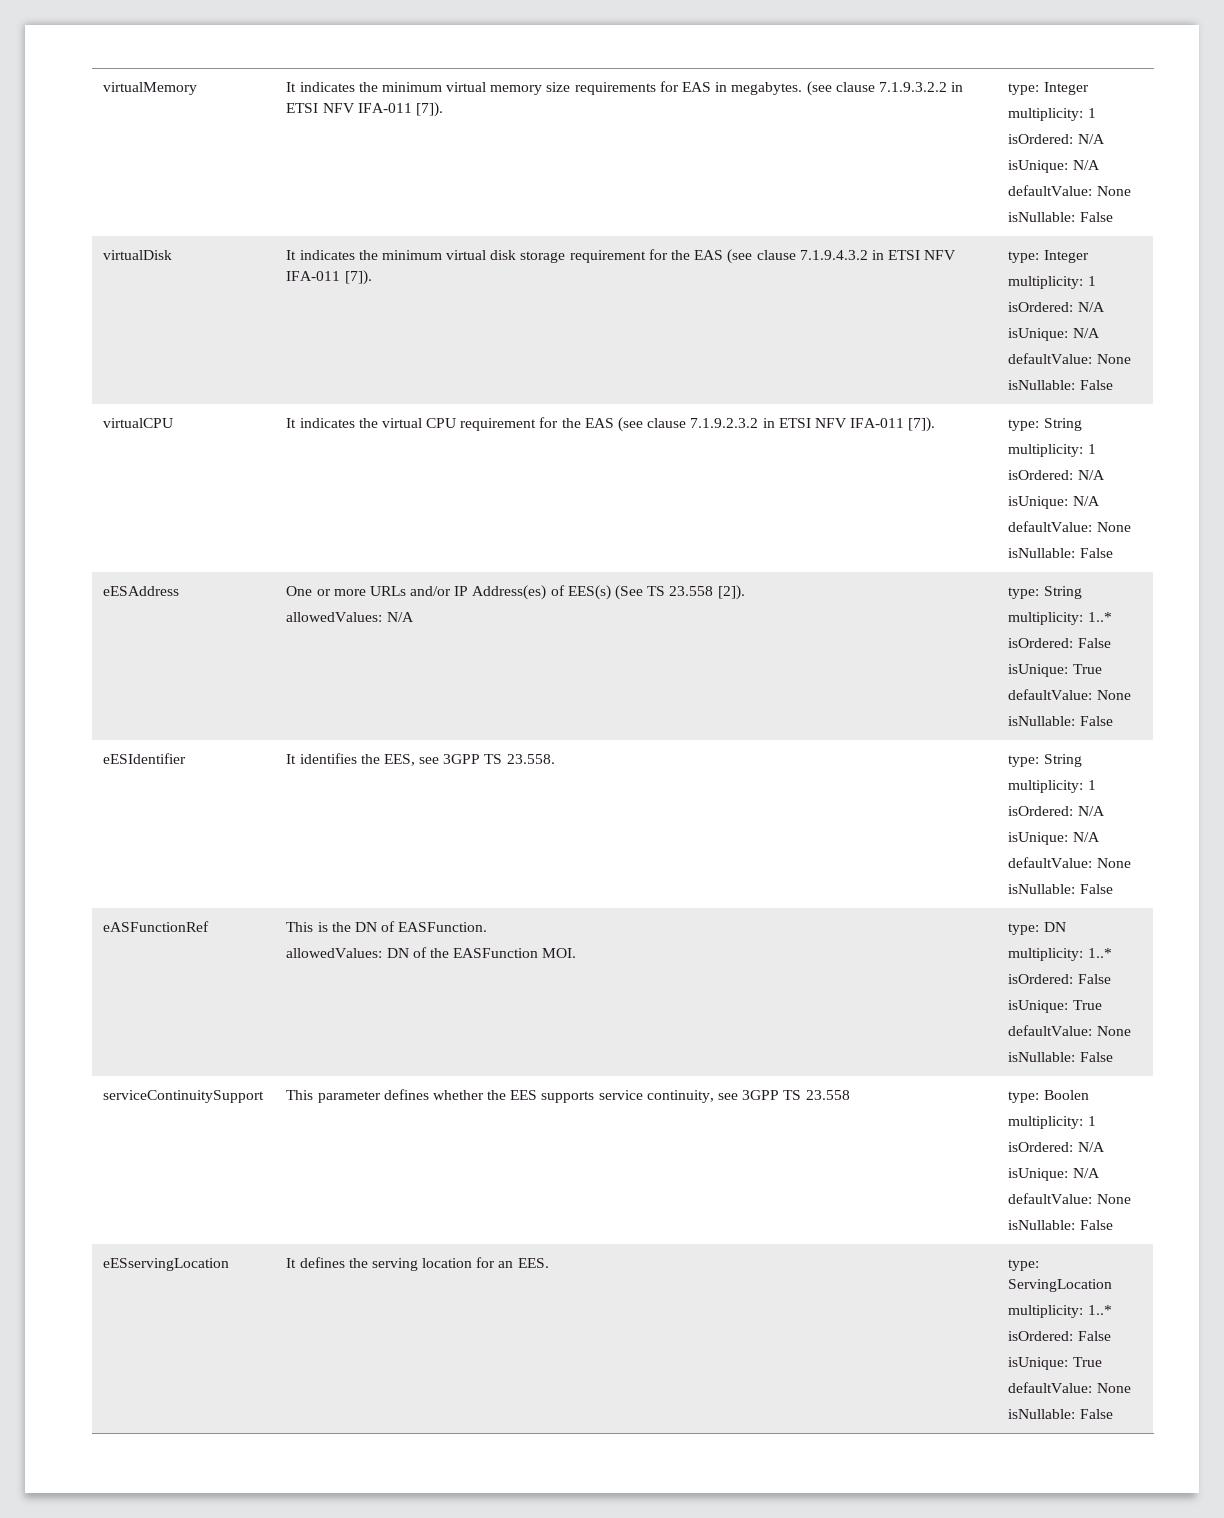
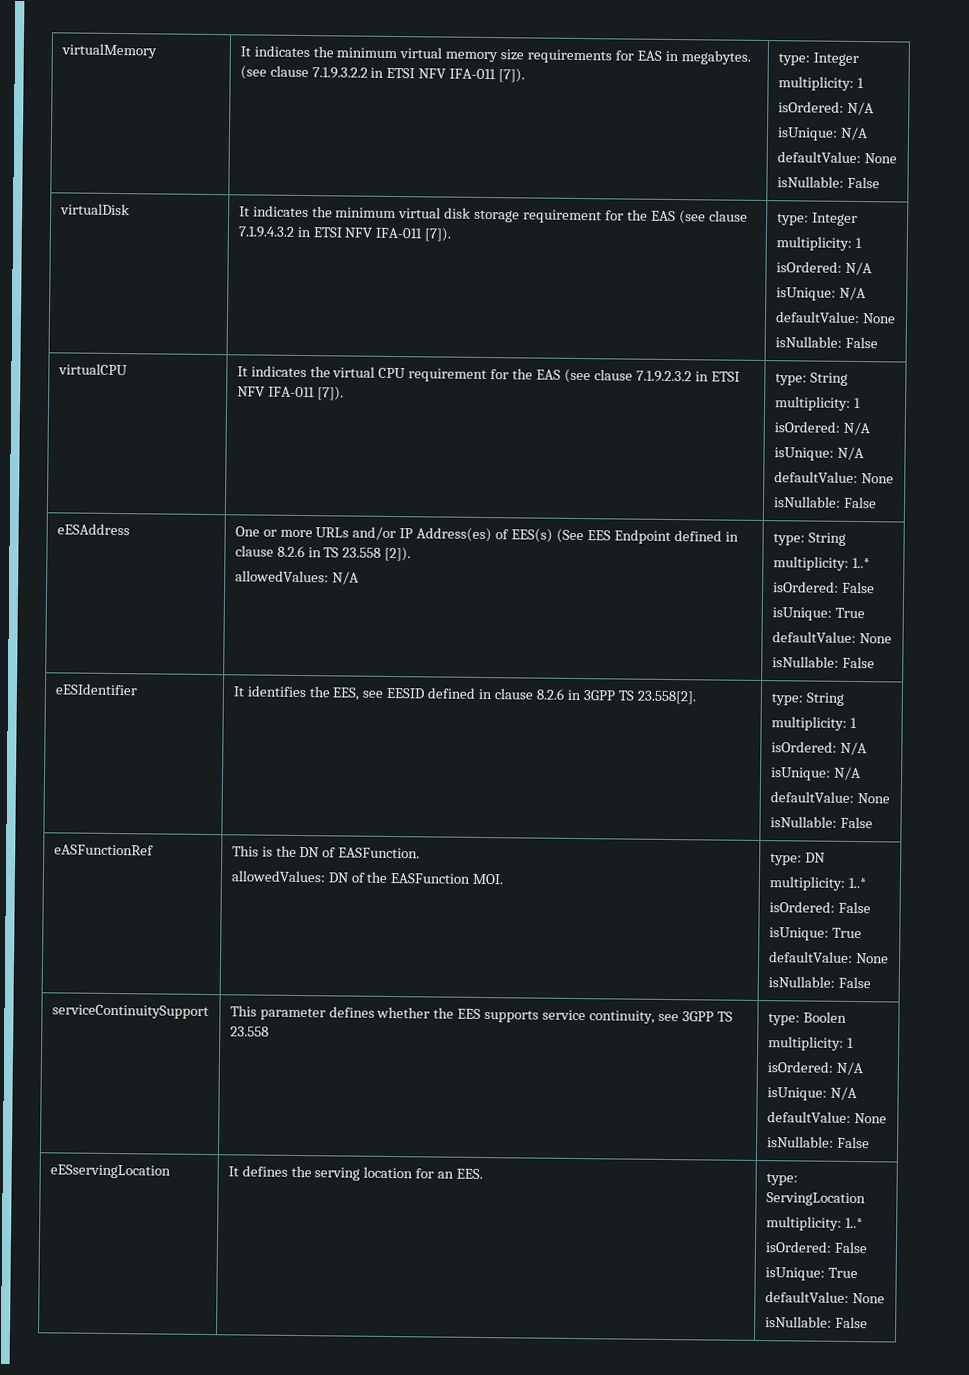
- eESAddress | One or more URLs and/or IP Address(es) of EES(s) (See TS 23.558 [2]).
+ eESAddress | One or more URLs and/or IP Address(es) of EES(s) (See EES Endpoint defined in clause 8.2.6 in TS 23.558 [2]).
- eESIdentifier | It identifies the EES, see 3GPP TS 23.558. | type: String
+ eESIdentifier | It identifies the EES, see EESID defined in clause 8.2.6 in 3GPP TS 23.558[2]. | type: String

